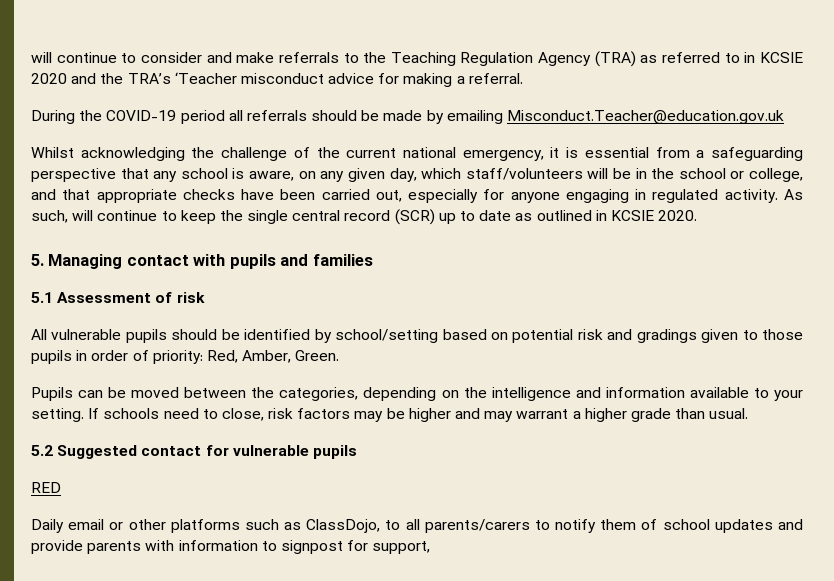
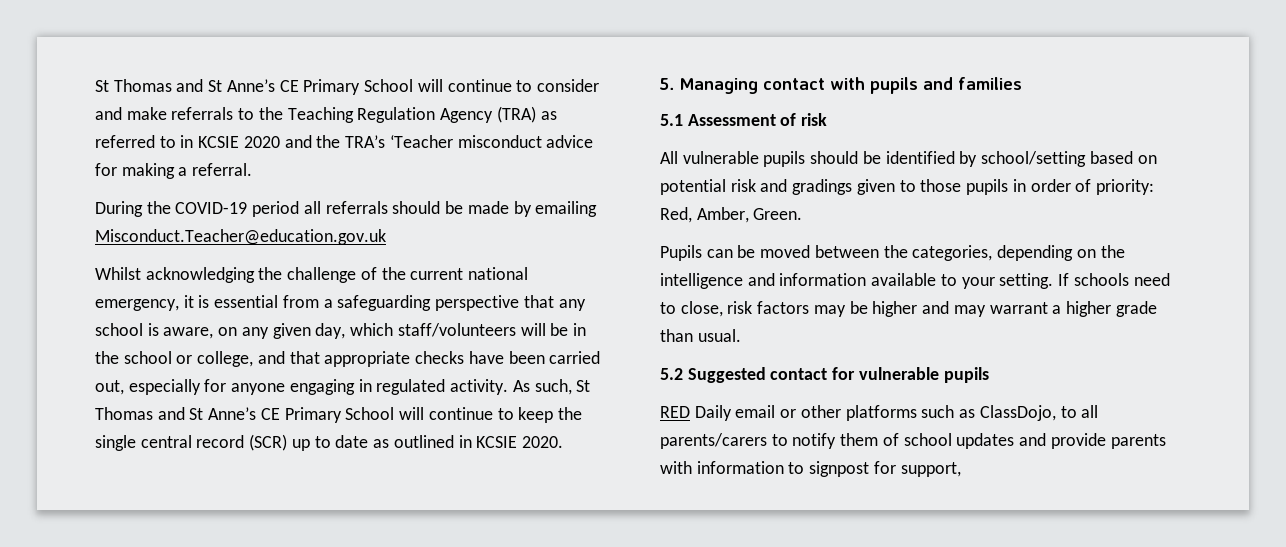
- will continue to consider and make referrals to the Teaching Regulation Agency (TRA) as referred to in KCSIE 2020 and the TRA’s ‘Teacher misconduct advice for making a referral.
+ St Thomas and St Anne’s CE Primary School will continue to consider and make referrals to the Teaching Regulation Agency (TRA) as referred to in KCSIE 2020 and the TRA’s ‘Teacher misconduct advice for making a referral.
- As such, will continue to keep the single central record (SCR) up to date as outlined in KCSIE 2020.
+ As such, St Thomas and St Anne’s CE Primary School will continue to keep the single central record (SCR) up to date as outlined in KCSIE 2020.
- RED
- Daily email or other platforms such as ClassDojo, to all parents/carers to notify them of school updates and provide parents with information to signpost for support,
+ RED Daily email or other platforms such as ClassDojo, to all parents/carers to notify them of school updates and provide parents with information to signpost for support,

